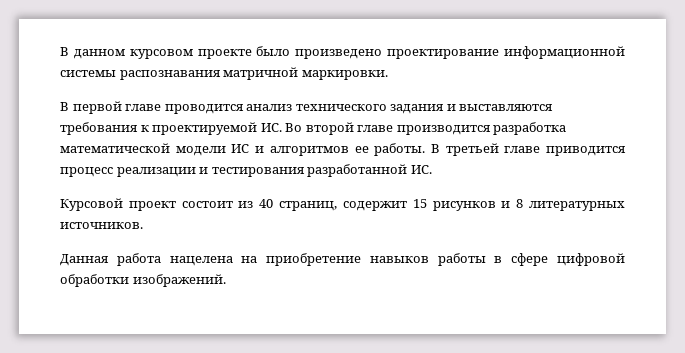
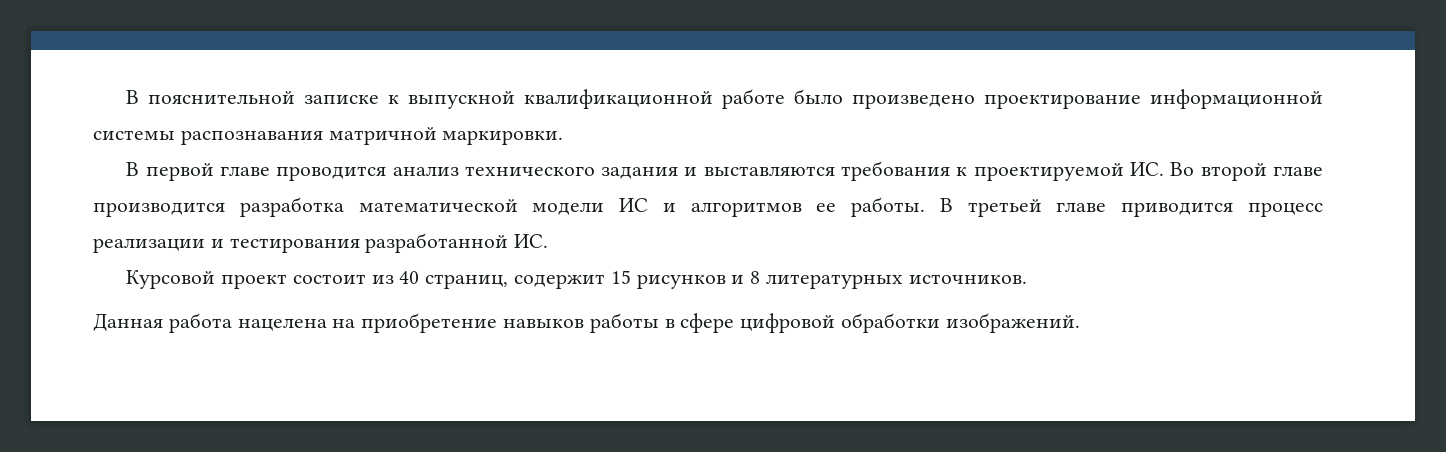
- В данном курсовом проекте было произведено проектирование информационной системы распознавания матричной маркировки.
+ В пояснительной записке к выпускной квалификационной работе было произведено проектирование информационной системы распознавания матричной маркировки.

